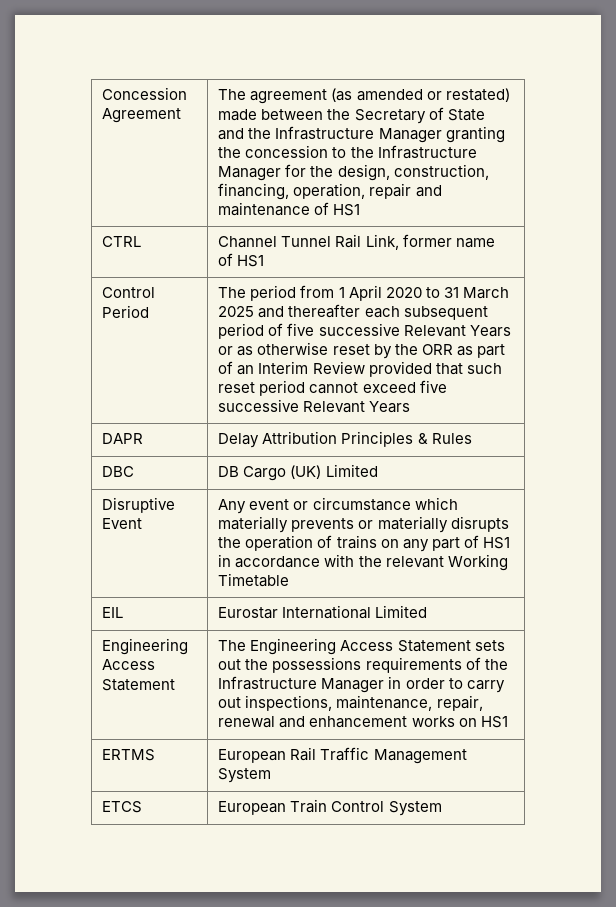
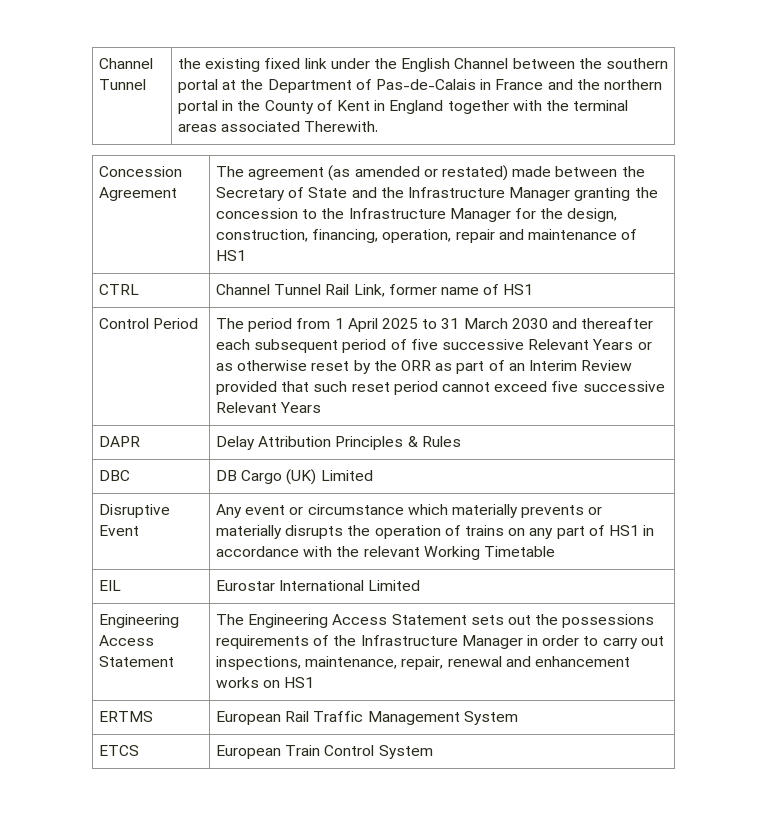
+ Channel Tunnel | the existing fixed link under the English Channel between the southern portal at the Department of Pas-de-Calais in France and the northern portal in the County of Kent in England together with the terminal areas associated Therewith.
- The period from 1 April 2020 to 31 March 2025 and thereafter each subsequent period of five successive Relevant Years or as otherwise reset by the ORR as part of an Interim Review provided that such reset period cannot exceed five successive Relevant Years
+ The period from 1 April 2025 to 31 March 2030 and thereafter each subsequent period of five successive Relevant Years or as otherwise reset by the ORR as part of an Interim Review provided that such reset period cannot exceed five successive Relevant Years

